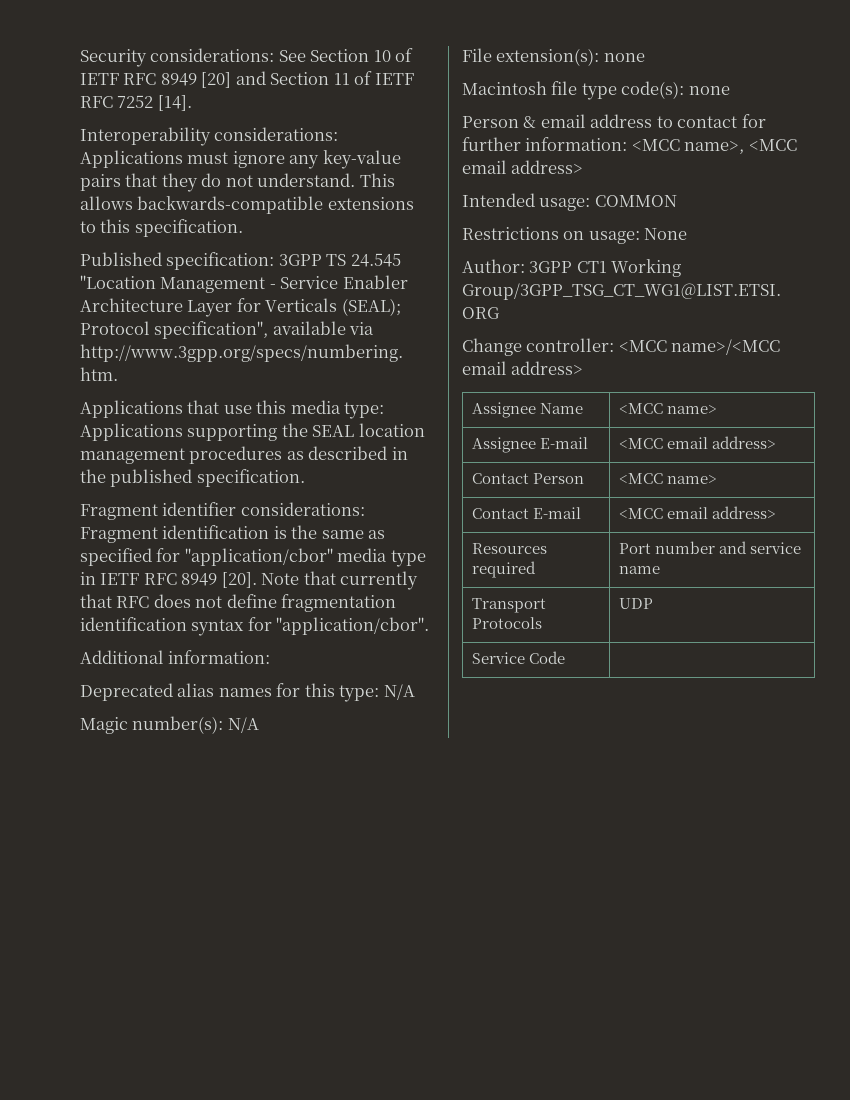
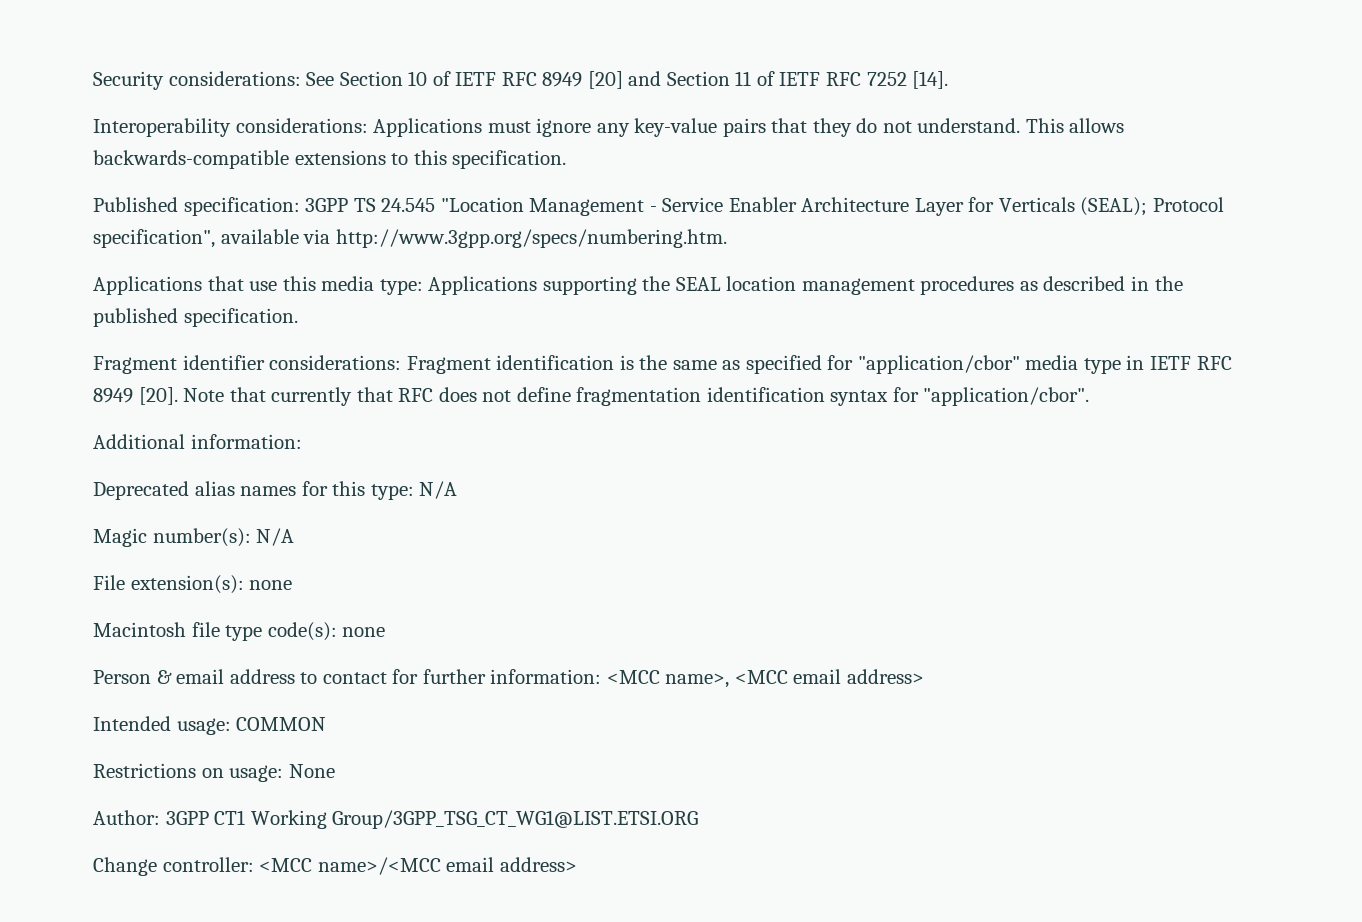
- Assignee Name | <MCC name>
- Assignee E-mail | <MCC email address>
- Contact Person | <MCC name>
- Contact E-mail | <MCC email address>
- Resources required | Port number and service name
- Transport Protocols | UDP
- Service Code |

